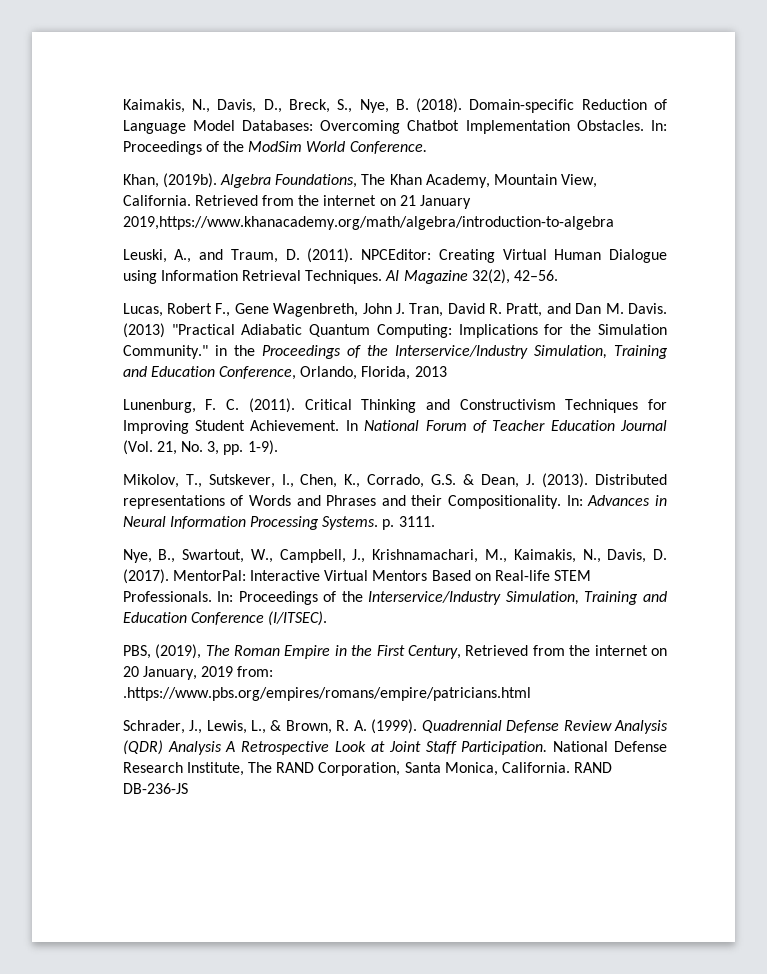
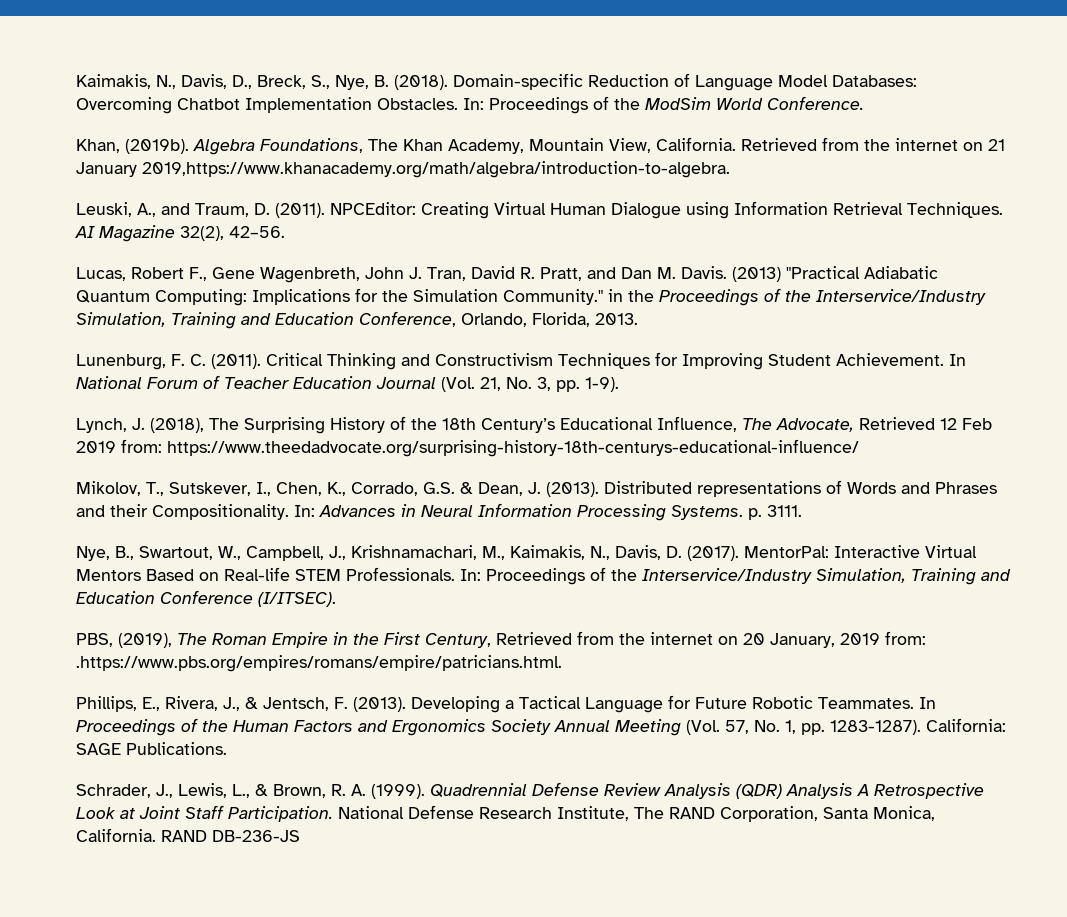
- Retrieved from the internet on 21 January 2019,https://www.khanacademy.org/math/algebra/introduction-to-algebra
+ Retrieved from the internet on 21 January 2019,https://www.khanacademy.org/math/algebra/introduction-to-algebra.
- (2013) "Practical Adiabatic Quantum Computing: Implications for the Simulation Community." in the Proceedings of the Interservice/Industry Simulation, Training and Education Conference, Orlando, Florida, 2013
+ (2013) "Practical Adiabatic Quantum Computing: Implications for the Simulation Community." in the Proceedings of the Interservice/Industry Simulation, Training and Education Conference, Orlando, Florida, 2013.
+ Lynch, J. (2018), The Surprising History of the 18th Century’s Educational Influence, The Advocate, Retrieved 12 Feb 2019 from: https://www.theedadvocate.org/surprising-history-18th-centurys-educational-influence/
- PBS, (2019), The Roman Empire in the First Century, Retrieved from the internet on 20 January, 2019 from: .https://www.pbs.org/empires/romans/empire/patricians.html
+ PBS, (2019), The Roman Empire in the First Century, Retrieved from the internet on 20 January, 2019 from: .https://www.pbs.org/empires/romans/empire/patricians.html.
+ Phillips, E., Rivera, J., & Jentsch, F. (2013). Developing a Tactical Language for Future Robotic Teammates. In Proceedings of the Human Factors and Ergonomics Society Annual Meeting (Vol. 57, No. 1, pp. 1283-1287). California: SAGE Publications.

